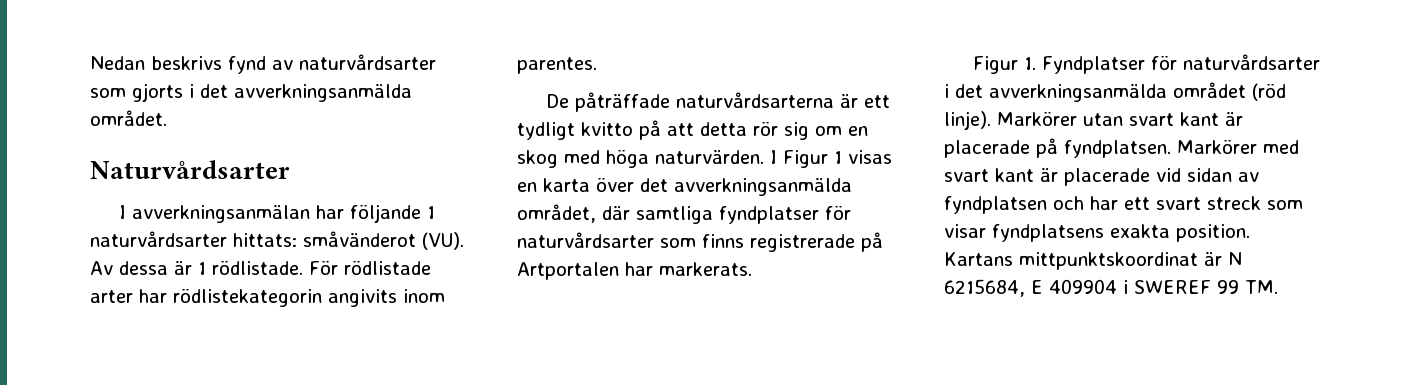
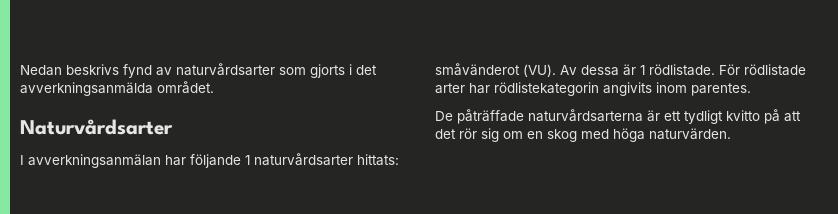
- De påträffade naturvårdsarterna är ett tydligt kvitto på att detta rör sig om en skog med höga naturvärden. I Figur 1 visas en karta över det avverkningsanmälda området, där samtliga fyndplatser för naturvårdsarter som finns registrerade på Artportalen har markerats.
- Figur 1. Fyndplatser för naturvårdsarter i det avverkningsanmälda området (röd linje). Markörer utan svart kant är placerade på fyndplatsen. Markörer med svart kant är placerade vid sidan av fyndplatsen och har ett svart streck som visar fyndplatsens exakta position. Kartans mittpunktskoordinat är N 6215684, E 409904 i SWEREF 99 TM.
+ De påträffade naturvårdsarterna är ett tydligt kvitto på att det rör sig om en skog med höga naturvärden.

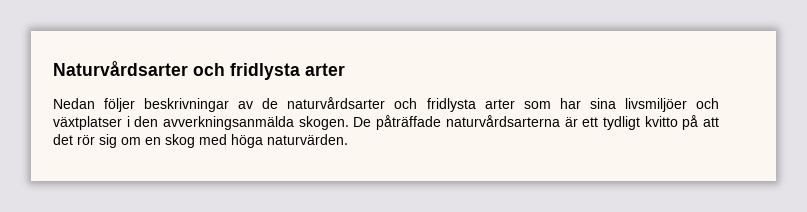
- Nedan beskrivs fynd av naturvårdsarter som gjorts i det avverkningsanmälda området.
- Naturvårdsarter
- I avverkningsanmälan har följande 1 naturvårdsarter hittats: småvänderot (VU). Av dessa är 1 rödlistade. För rödlistade arter har rödlistekategorin angivits inom parentes.
- De påträffade naturvårdsarterna är ett tydligt kvitto på att det rör sig om en skog med höga naturvärden.
+ Naturvårdsarter och fridlysta arter
+ Nedan följer beskrivningar av de naturvårdsarter och fridlysta arter som har sina livsmiljöer och växtplatser i den avverkningsanmälda skogen. De påträffade naturvårdsarterna är ett tydligt kvitto på att det rör sig om en skog med höga naturvärden.

